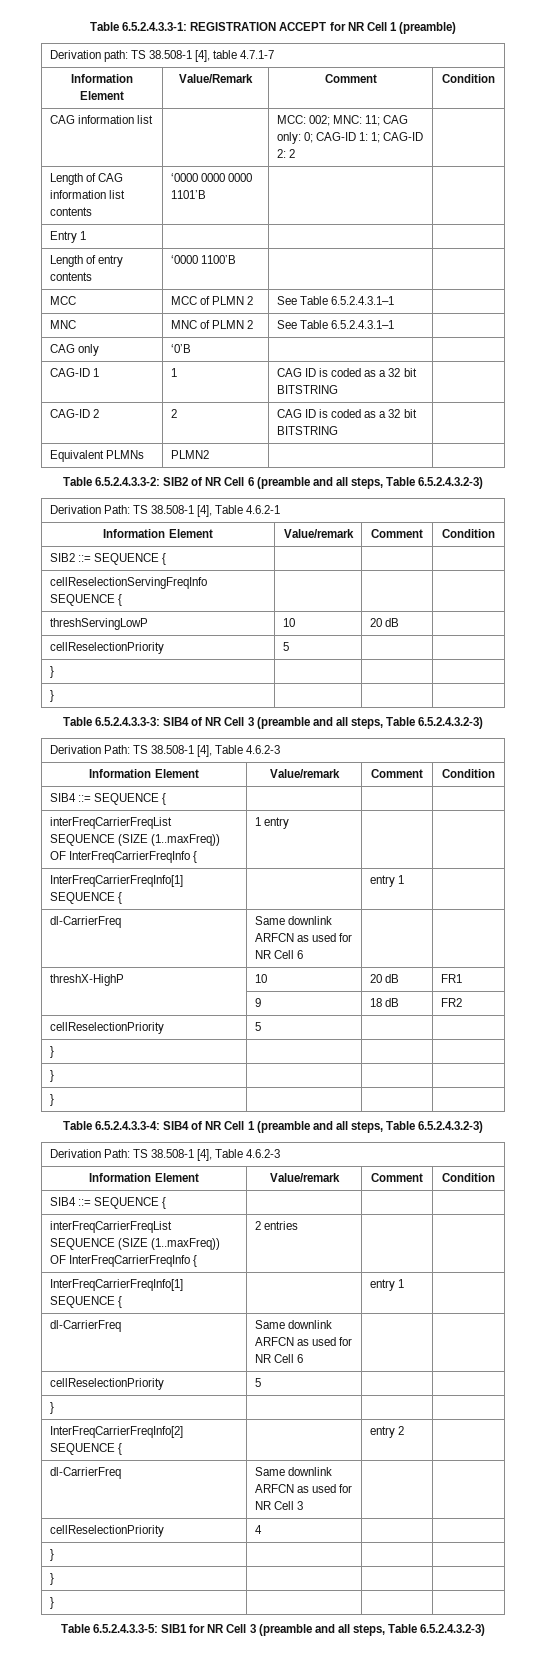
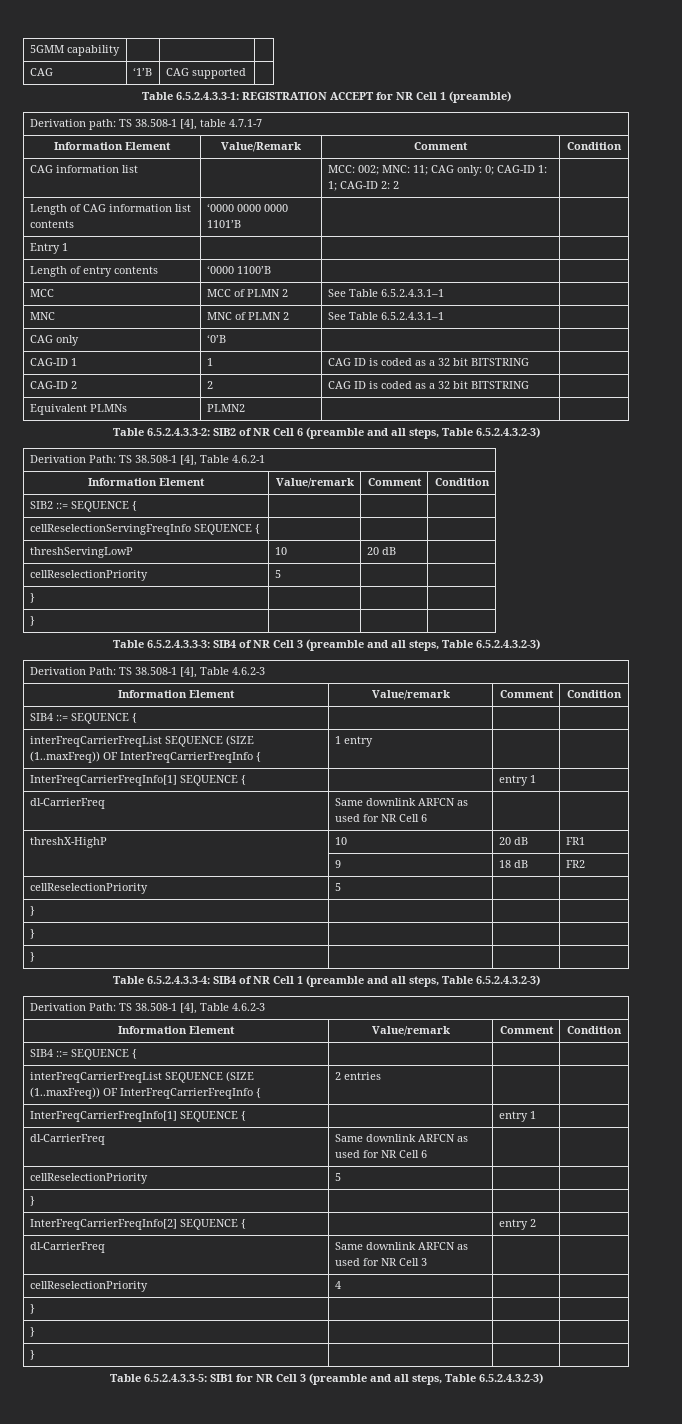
+ 5GMM capability | | |
+ CAG | ‘1’B | CAG supported |

